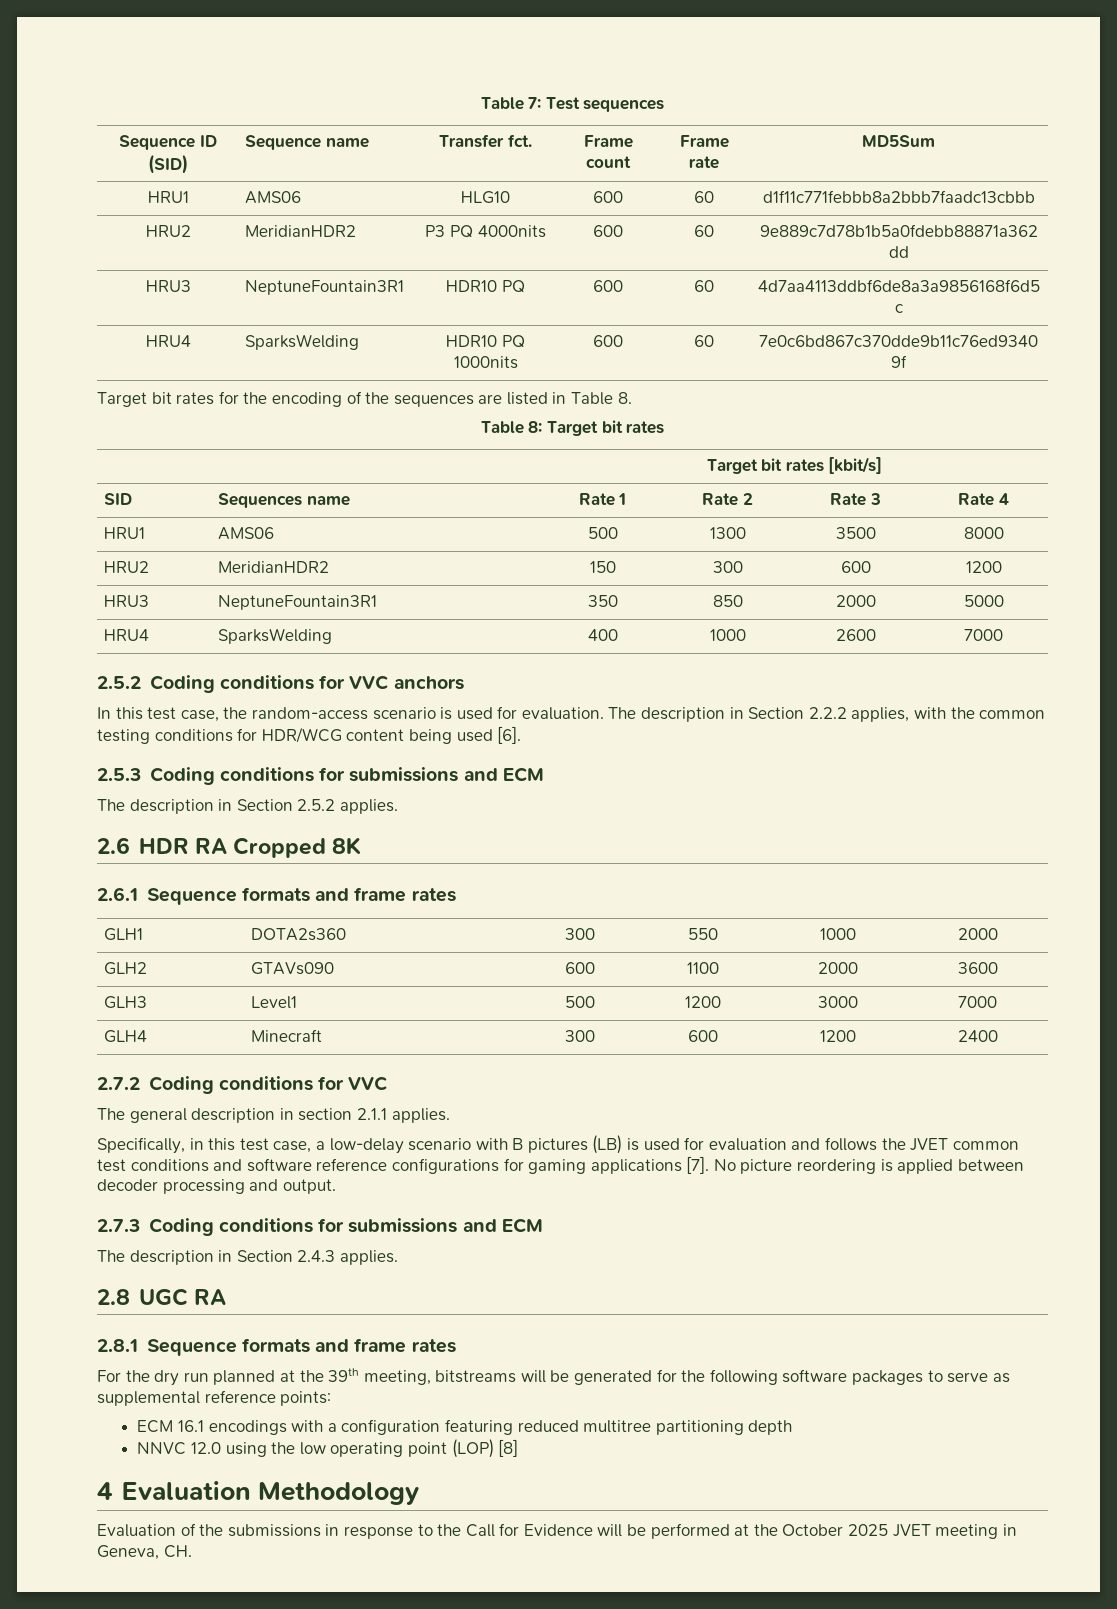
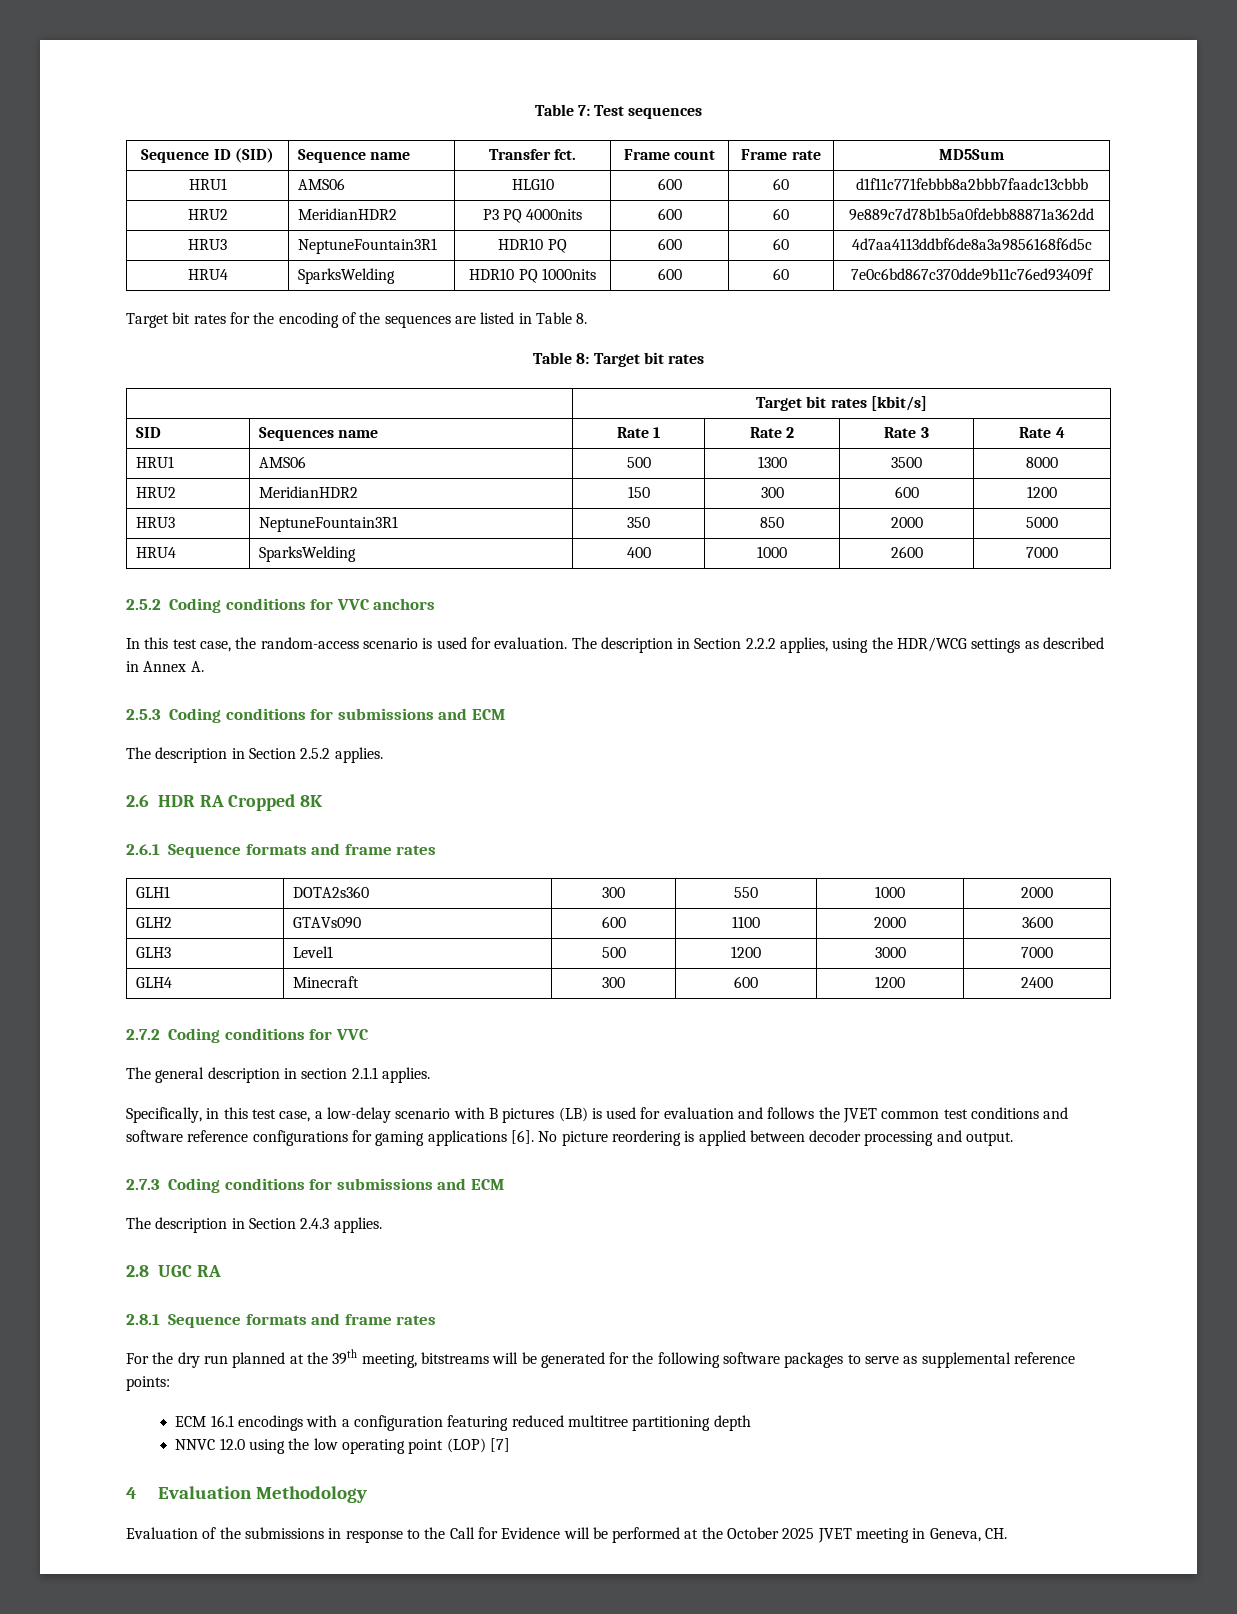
- The description in Section 2.2.2 applies, with the common testing conditions for HDR/WCG content being used [6].
+ The description in Section 2.2.2 applies, using the HDR/WCG settings as described in Annex A.
- Specifically, in this test case, a low-delay scenario with B pictures (LB) is used for evaluation and follows the JVET common test conditions and software reference configurations for gaming applications [7].
+ Specifically, in this test case, a low-delay scenario with B pictures (LB) is used for evaluation and follows the JVET common test conditions and software reference configurations for gaming applications [6].
- NNVC 12.0 using the low operating point (LOP) [8]
+ NNVC 12.0 using the low operating point (LOP) [7]

